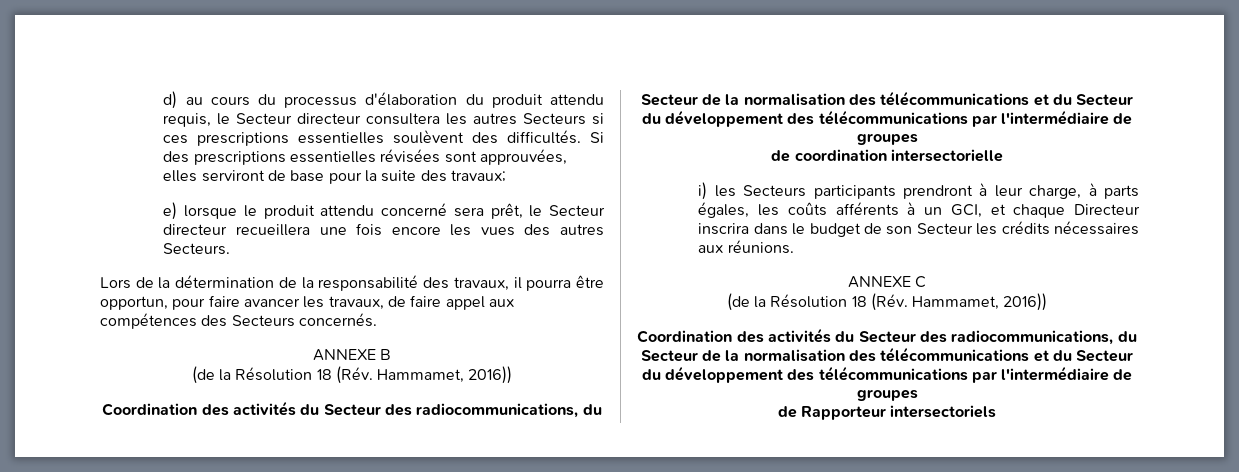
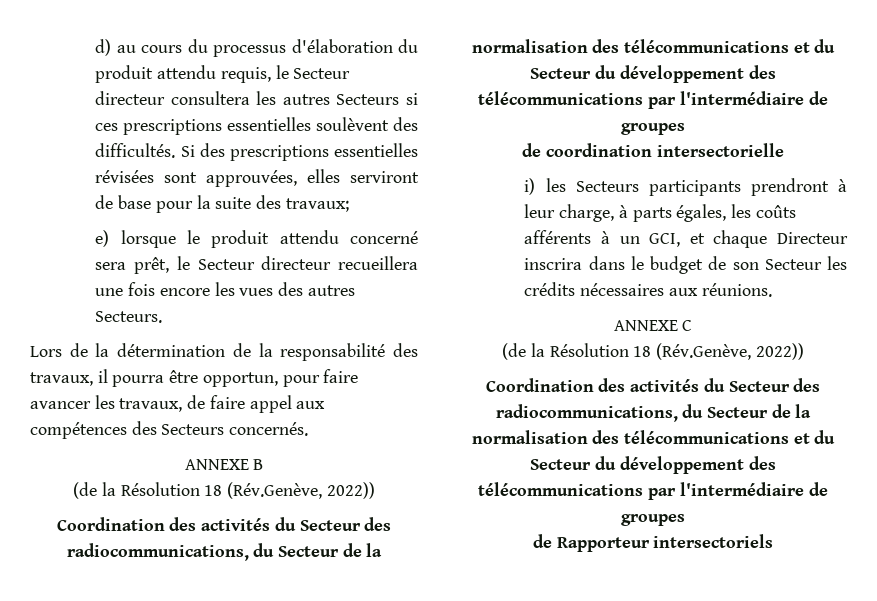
  ANNEXE B
- (de la Résolution 18 (Rév. Hammamet, 2016))
+ (de la Résolution 18 (Rév.Genève, 2022))
  ANNEXE C
- (de la Résolution 18 (Rév. Hammamet, 2016))
+ (de la Résolution 18 (Rév.Genève, 2022))

